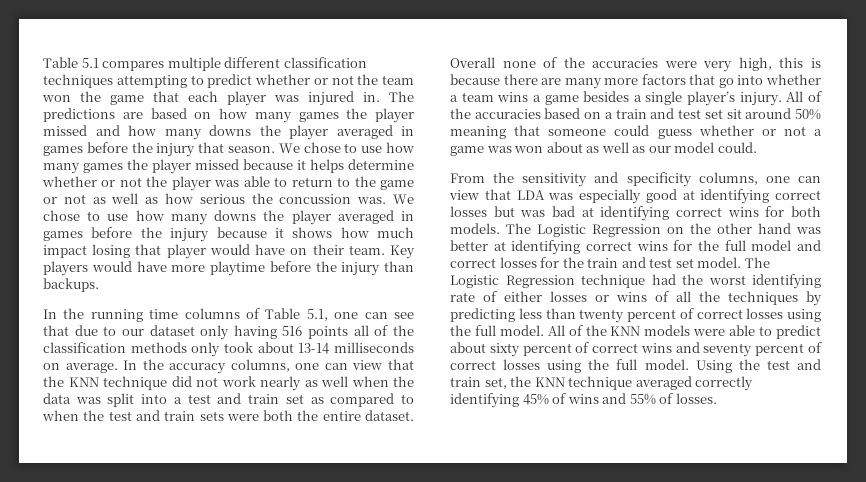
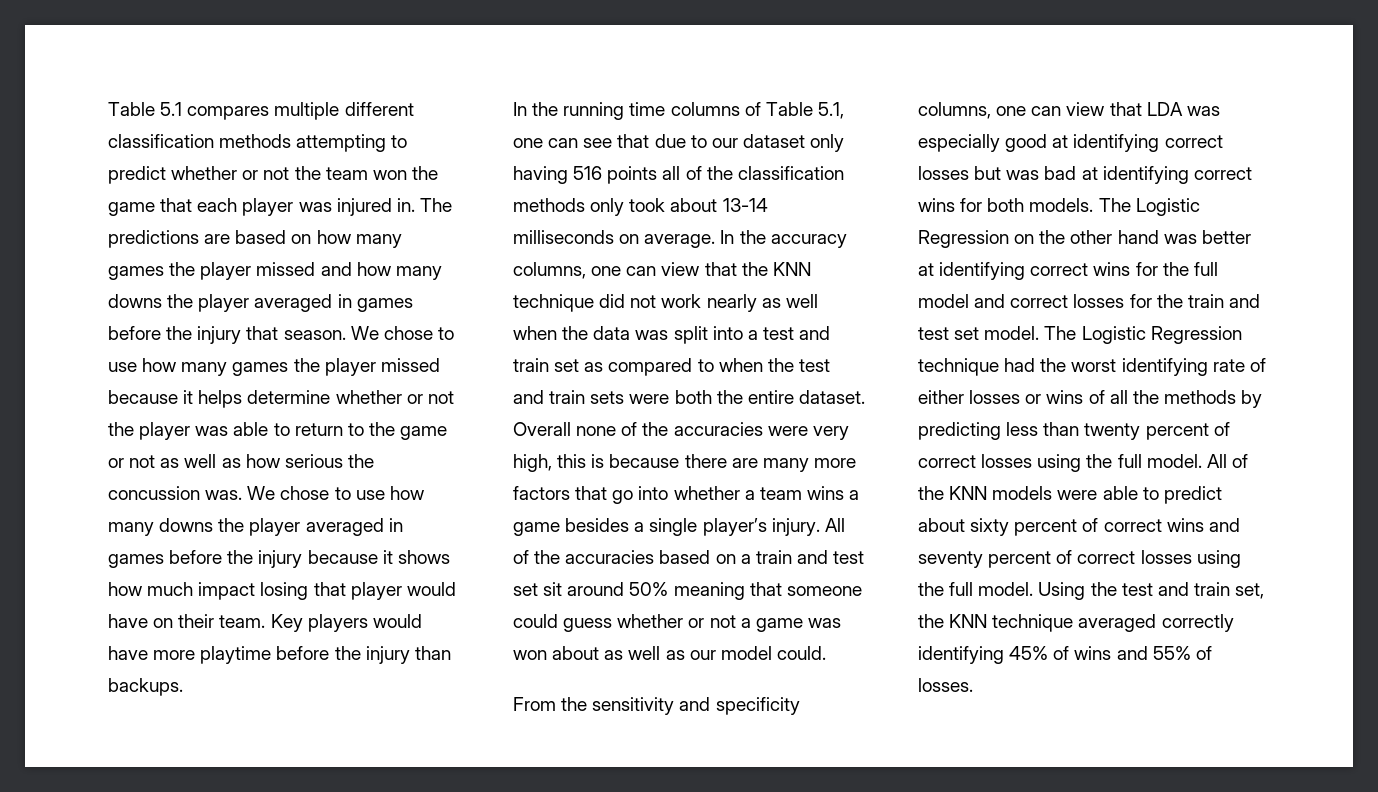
- Table 5.1 compares multiple different classification techniques attempting to predict whether or not the team won the game that each player was injured in.
+ Table 5.1 compares multiple different classification methods attempting to predict whether or not the team won the game that each player was injured in.
- The Logistic Regression technique had the worst identifying rate of either losses or wins of all the techniques by predicting less than twenty percent of correct losses using the full model.
+ The Logistic Regression technique had the worst identifying rate of either losses or wins of all the methods by predicting less than twenty percent of correct losses using the full model.

